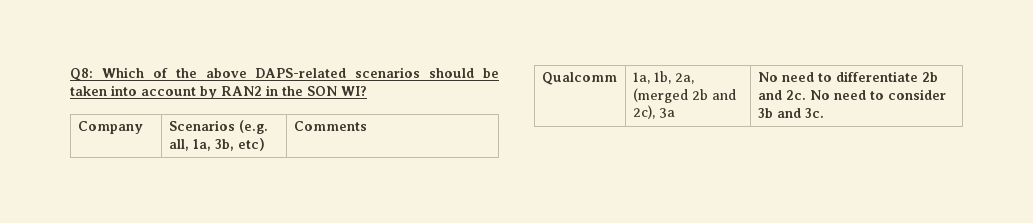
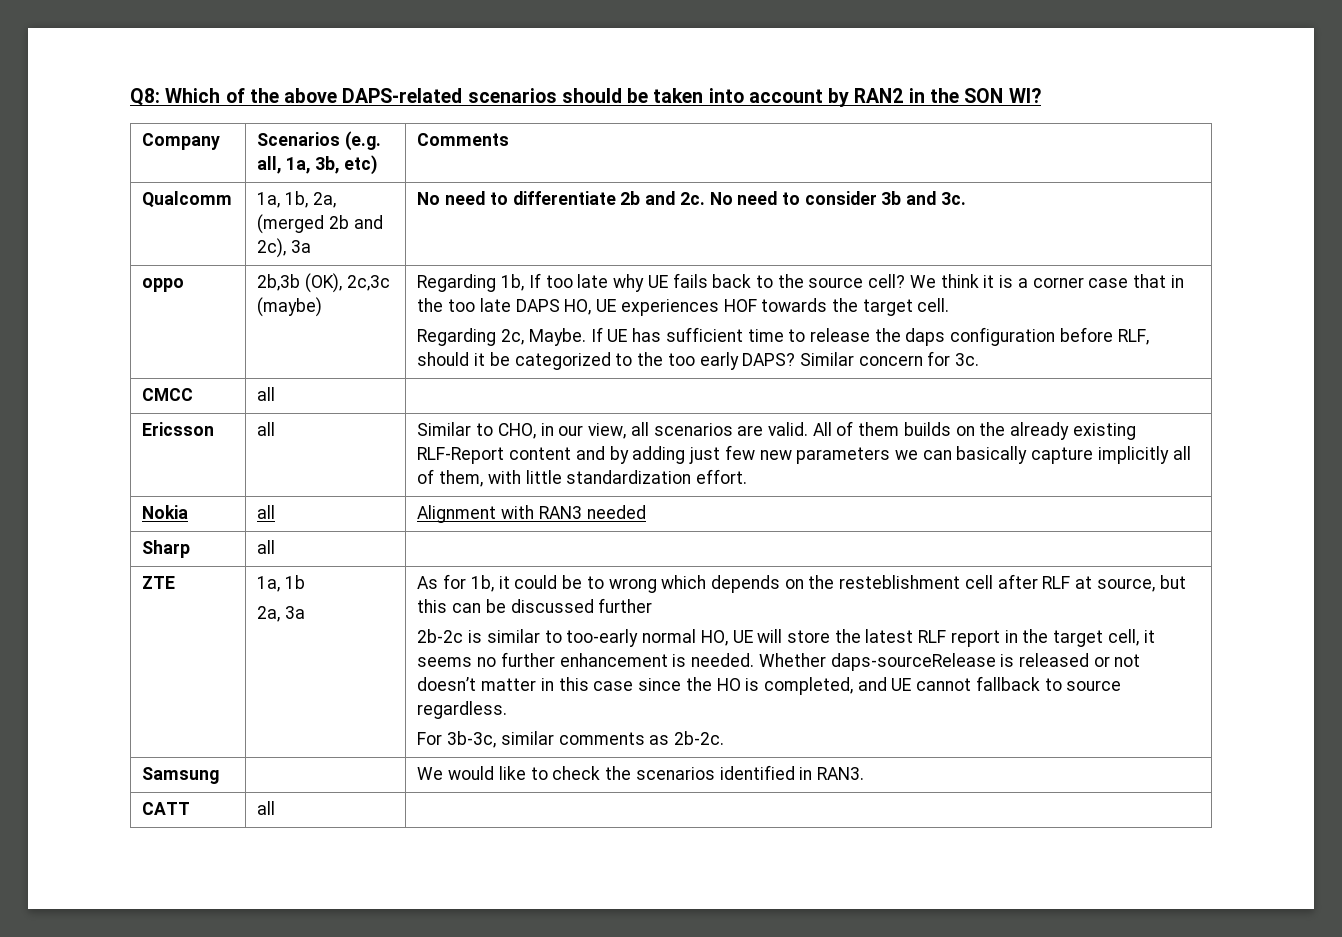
+ oppo | 2b,3b (OK), 2c,3c (maybe) | Regarding 1b, If too late why UE fails back to the source cell? We think it is a corner case that in the too late DAPS HO, UE experiences HOF towards the target cell.
+ Regarding 2c, Maybe. If UE has sufficient time to release the daps configuration before RLF, should it be categorized to the too early DAPS? Similar concern for 3c.
+ CMCC | all |
+ Ericsson | all | Similar to CHO, in our view, all scenarios are valid. All of them builds on the already existing RLF-Report content and by adding just few new parameters we can basically capture implicitly all of them, with little standardization effort.
+ Nokia | all | Alignment with RAN3 needed
+ Sharp | all |
+ ZTE | 1a, 1b
+ 2a, 3a | As for 1b, it could be to wrong which depends on the resteblishment cell after RLF at source, but this can be discussed further
+ 2b-2c is similar to too-early normal HO, UE will store the latest RLF report in the target cell, it seems no further enhancement is needed. Whether daps-sourceRelease is released or not doesn’t matter in this case since the HO is completed, and UE cannot fallback to source regardless.
+ For 3b-3c, similar comments as 2b-2c.
+ Samsung | | We would like to check the scenarios identified in RAN3.
+ CATT | all |

